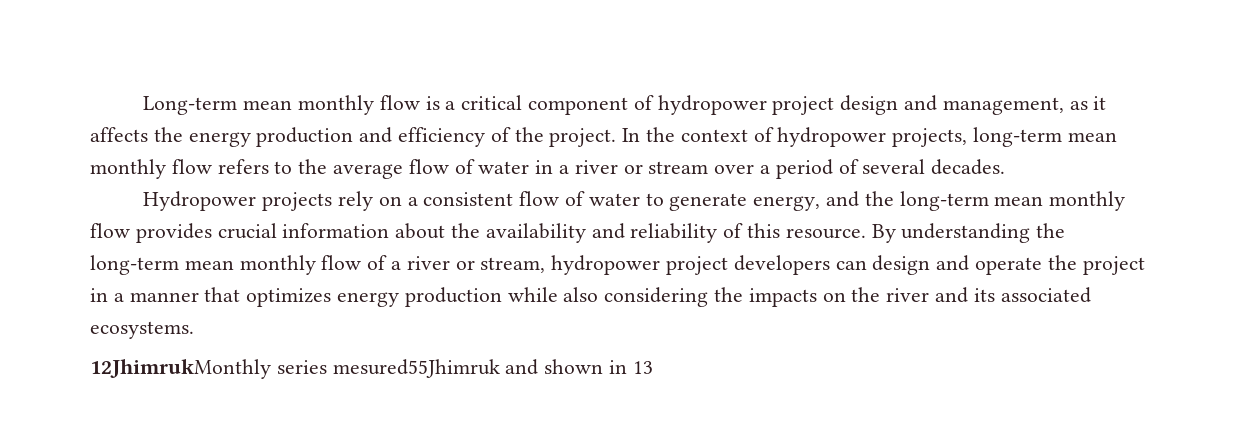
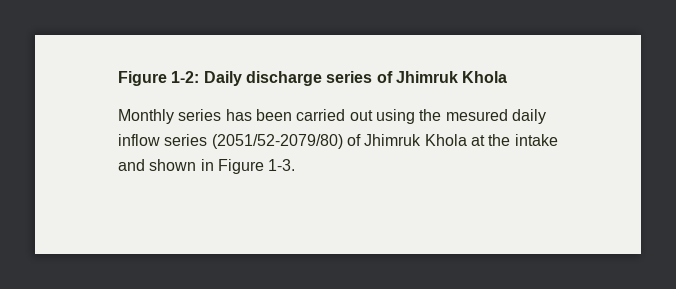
- Long-term mean monthly flow is a critical component of hydropower project design and management, as it affects the energy production and efficiency of the project. In the context of hydropower projects, long-term mean monthly flow refers to the average flow of water in a river or stream over a period of several decades.
- Hydropower projects rely on a consistent flow of water to generate energy, and the long-term mean monthly flow provides crucial information about the availability and reliability of this resource. By understanding the long-term mean monthly flow of a river or stream, hydropower project developers can design and operate the project in a manner that optimizes energy production while also considering the impacts on the river and its associated ecosystems.
- 12JhimrukMonthly series mesured55Jhimruk and shown in 13
+ Figure 1-2: Daily discharge series of Jhimruk Khola
+ Monthly series has been carried out using the mesured daily inflow series (2051/52-2079/80) of Jhimruk Khola at the intake and shown in Figure 1-3.

